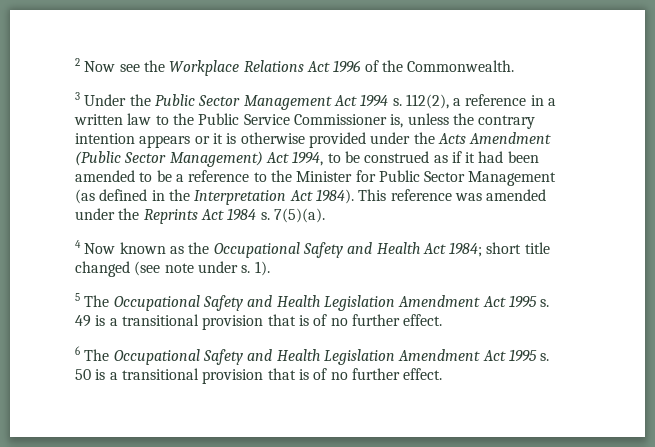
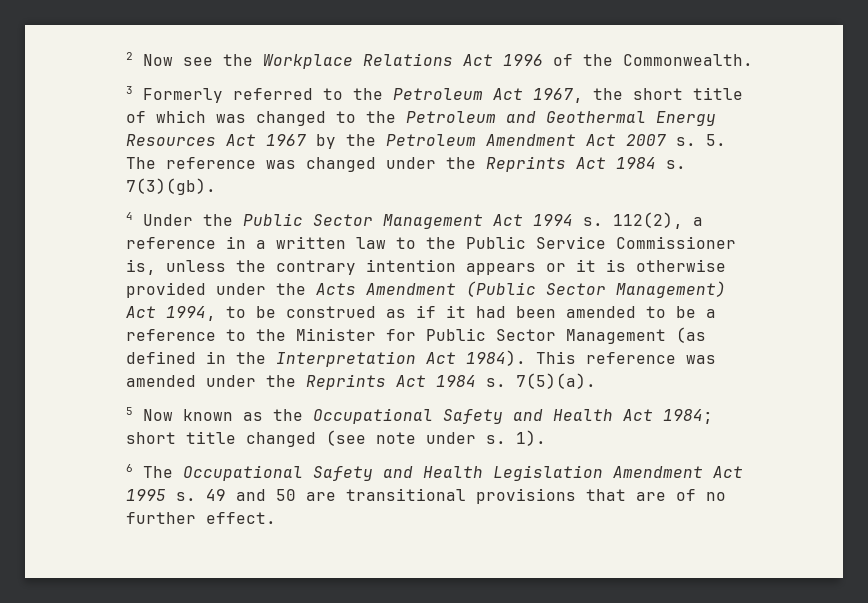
- 3 Under the Public Sector Management Act 1994 s.
+ 3 Formerly referred to the Petroleum Act 1967, the short title of which was changed to the Petroleum and Geothermal Energy Resources Act 1967 by the Petroleum Amendment Act 2007 s. 5. The reference was changed under the Reprints Act 1984 s. 7(3)(gb).
+ 4 Under the Public Sector Management Act 1994 s.
- 4 Now known as the Occupational Safety and Health Act 1984; short title changed (see note under s.
+ 5 Now known as the Occupational Safety and Health Act 1984; short title changed (see note under s.
- 5 The Occupational Safety and Health Legislation Amendment Act 1995 s.
+ 6 The Occupational Safety and Health Legislation Amendment Act 1995 s.
- 49 is a transitional provision that is of no further effect.
- 6 The Occupational Safety and Health Legislation Amendment Act 1995 s. 50 is a transitional provision that is of no further effect.
+ 49 and 50 are transitional provisions that are of no further effect.

